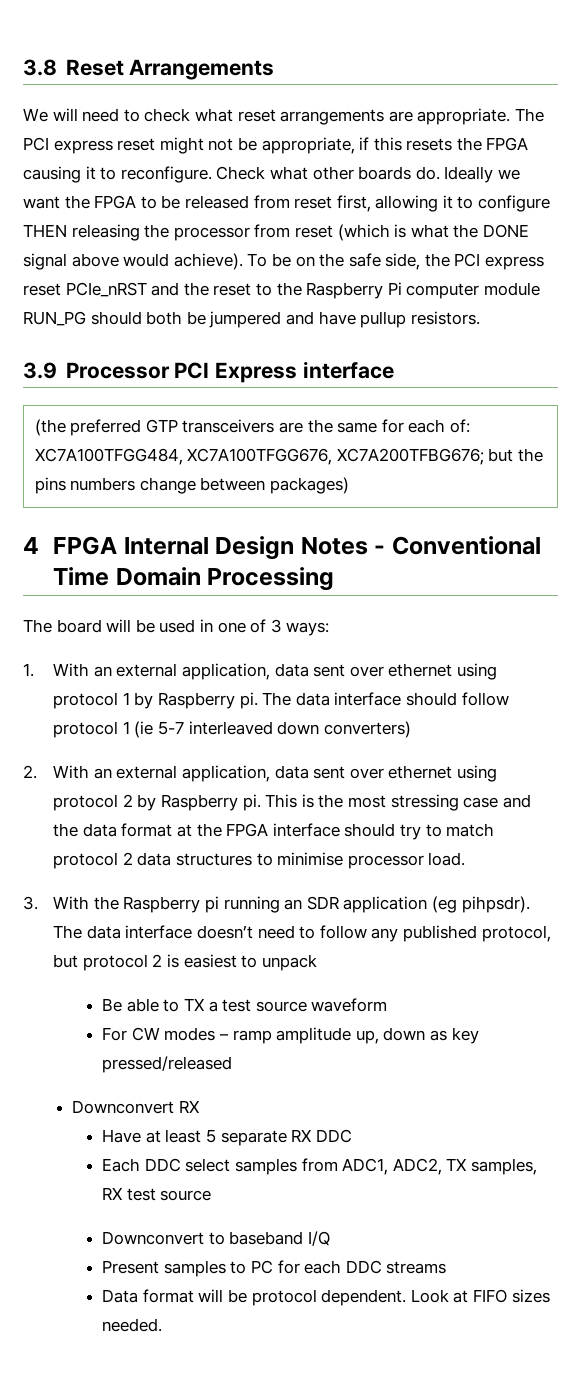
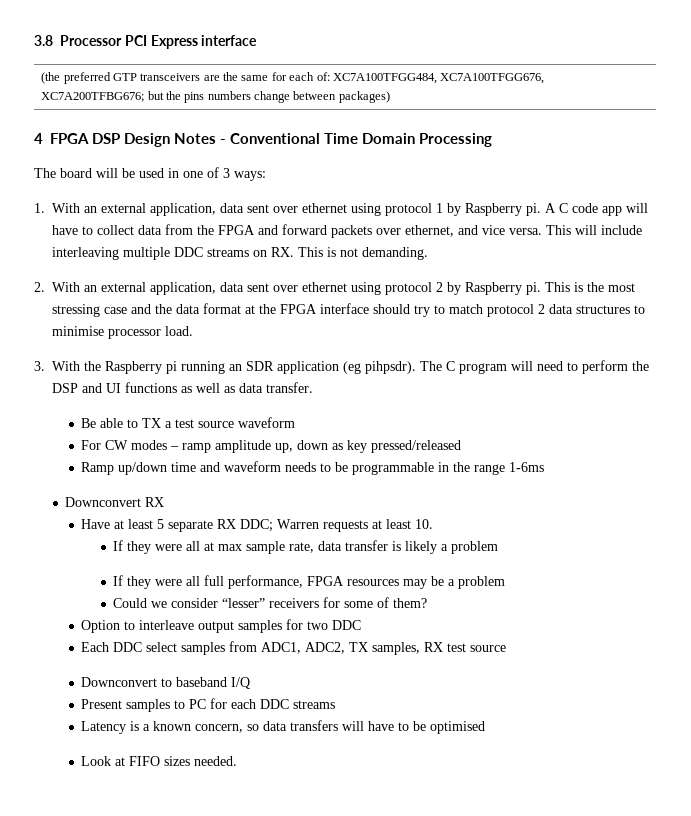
- 3.8 Reset Arrangements
- We will need to check what reset arrangements are appropriate. The PCI express reset might not be appropriate, if this resets the FPGA causing it to reconfigure. Check what other boards do. Ideally we want the FPGA to be released from reset first, allowing it to configure THEN releasing the processor from reset (which is what the DONE signal above would achieve). To be on the safe side, the PCI express reset PCIe_nRST and the reset to the Raspberry Pi computer module RUN_PG should both be jumpered and have pullup resistors.
- 3.9 Processor PCI Express interface
+ 3.8 Processor PCI Express interface
- 4 FPGA Internal Design Notes - Conventional Time Domain Processing
+ 4 FPGA DSP Design Notes - Conventional Time Domain Processing
- The data interface should follow protocol 1 (ie 5-7 interleaved down converters)
+ A C code app will have to collect data from the FPGA and forward packets over ethernet, and vice versa. This will include interleaving multiple DDC streams on RX. This is not demanding.
- The data interface doesn’t need to follow any published protocol, but protocol 2 is easiest to unpack
+ The C program will need to perform the DSP and UI functions as well as data transfer.
+ Ramp up/down time and waveform needs to be programmable in the range 1-6ms
- Have at least 5 separate RX DDC
+ Have at least 5 separate RX DDC; Warren requests at least 10.
+ If they were all at max sample rate, data transfer is likely a problem
+ If they were all full performance, FPGA resources may be a problem
+ Could we consider “lesser” receivers for some of them?
+ Option to interleave output samples for two DDC
- Data format will be protocol dependent. Look at FIFO sizes needed.
+ Latency is a known concern, so data transfers will have to be optimised
+ Look at FIFO sizes needed.

